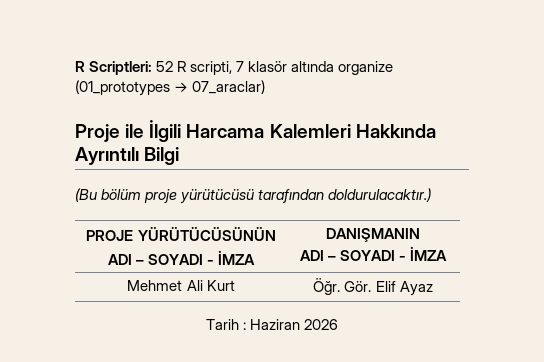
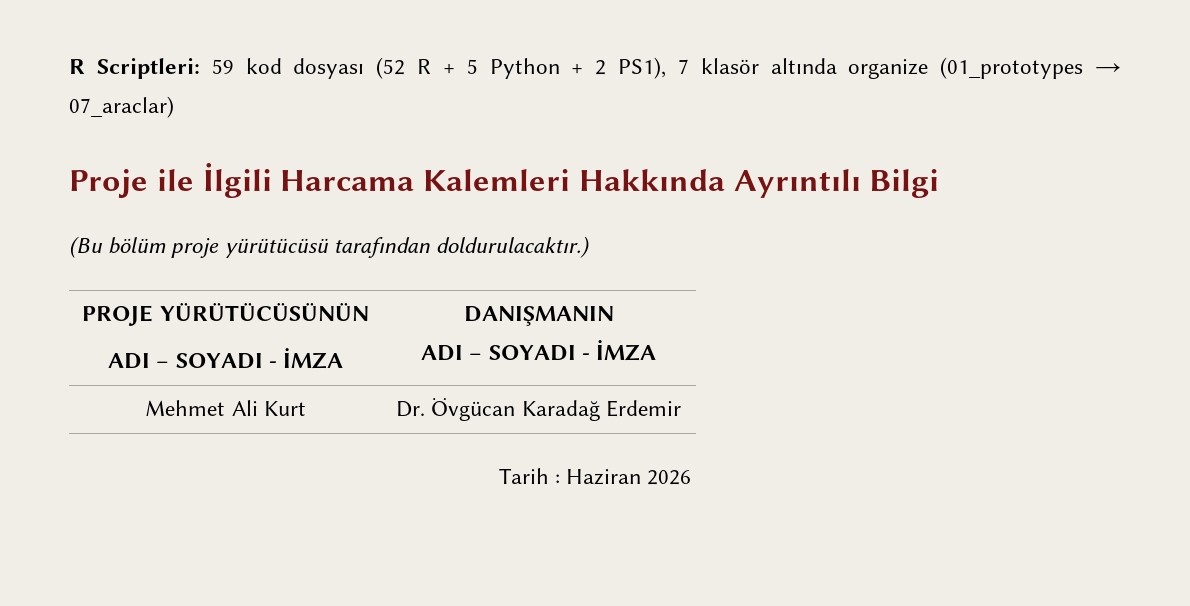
- R Scriptleri: 52 R scripti, 7 klasör altında organize (01_prototypes → 07_araclar)
+ R Scriptleri: 59 kod dosyası (52 R + 5 Python + 2 PS1), 7 klasör altında organize (01_prototypes → 07_araclar)
- Mehmet Ali Kurt | Öğr. Gör. Elif Ayaz
+ Mehmet Ali Kurt | Dr. Övgücan Karadağ Erdemir

